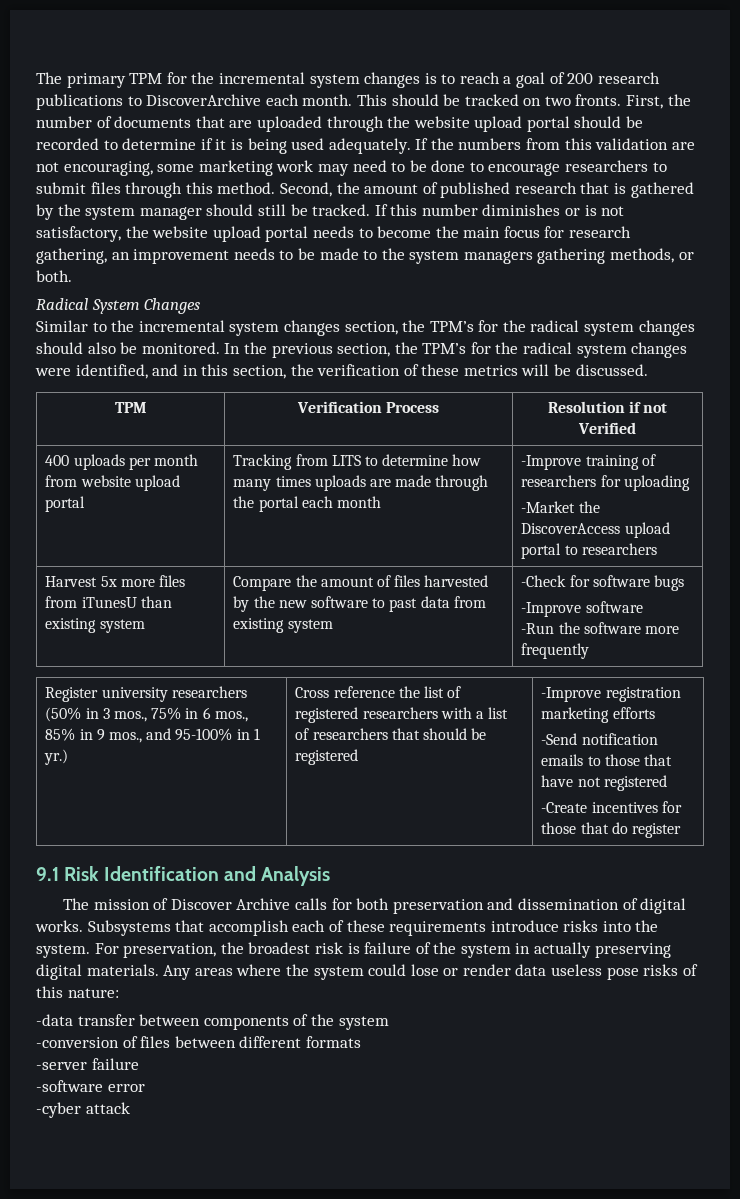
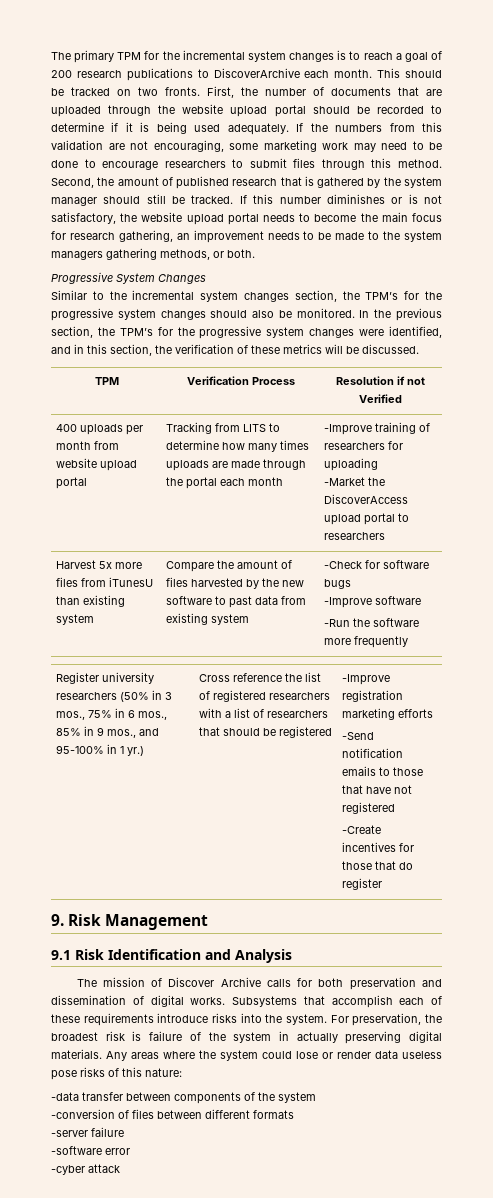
- Radical System Changes
+ Progressive System Changes
- Similar to the incremental system changes section, the TPM’s for the radical system changes should also be monitored.
+ Similar to the incremental system changes section, the TPM’s for the progressive system changes should also be monitored.
- In the previous section, the TPM’s for the radical system changes were identified, and in this section, the verification of these metrics will be discussed.
+ In the previous section, the TPM’s for the progressive system changes were identified, and in this section, the verification of these metrics will be discussed.
+ 9. Risk Management

